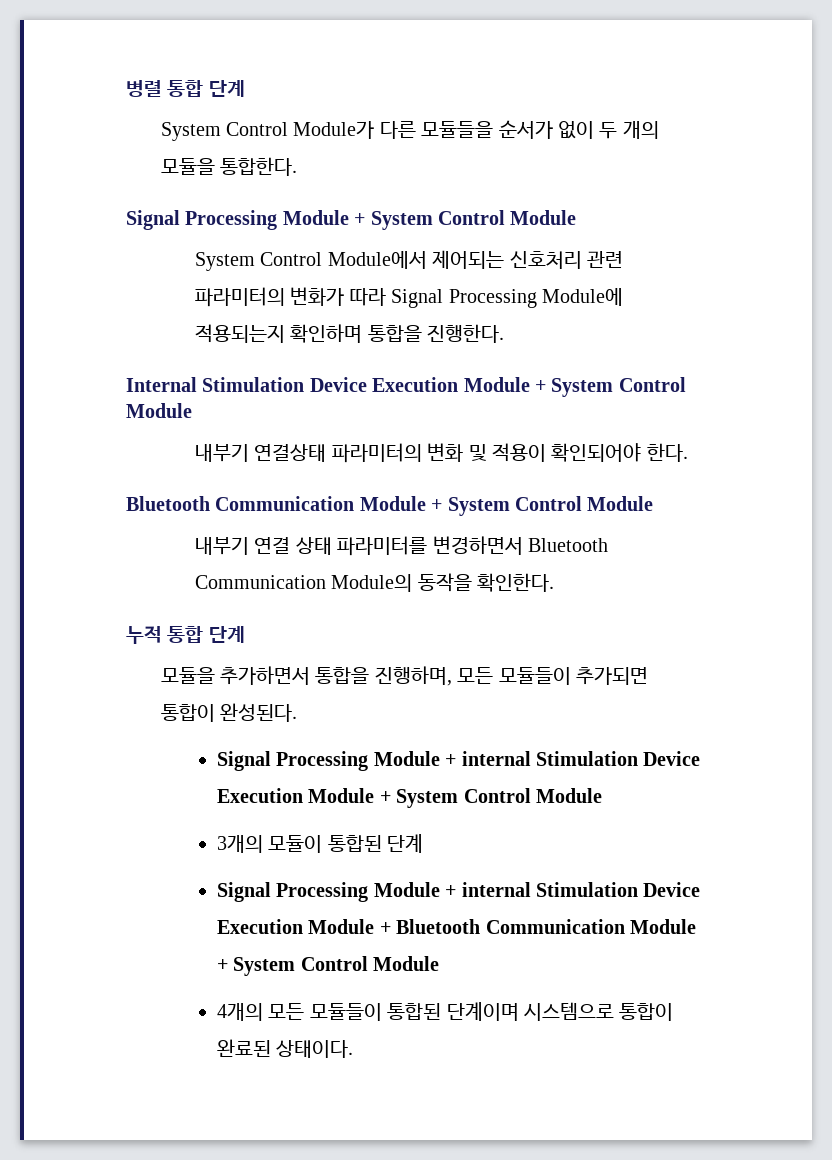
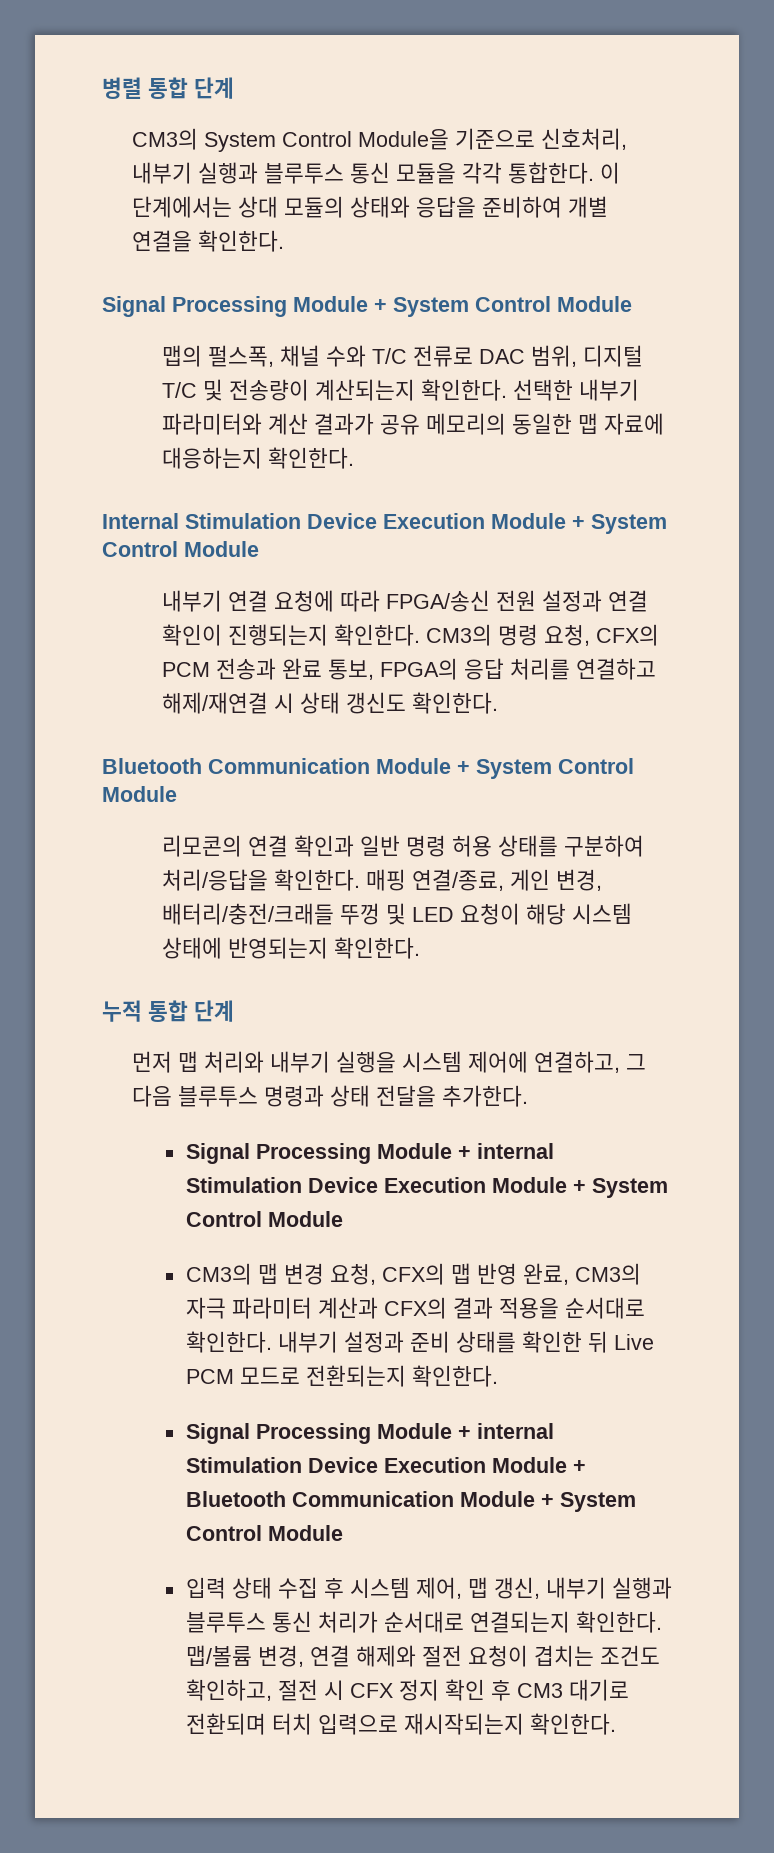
- System Control Module가 다른 모듈들을 순서가 없이 두 개의 모듈을 통합한다.
+ CM3의 System Control Module을 기준으로 신호처리, 내부기 실행과 블루투스 통신 모듈을 각각 통합한다. 이 단계에서는 상대 모듈의 상태와 응답을 준비하여 개별 연결을 확인한다.
- System Control Module에서 제어되는 신호처리 관련 파라미터의 변화가 따라 Signal Processing Module에 적용되는지 확인하며 통합을 진행한다.
+ 맵의 펄스폭, 채널 수와 T/C 전류로 DAC 범위, 디지털 T/C 및 전송량이 계산되는지 확인한다. 선택한 내부기 파라미터와 계산 결과가 공유 메모리의 동일한 맵 자료에 대응하는지 확인한다.
- 내부기 연결상태 파라미터의 변화 및 적용이 확인되어야 한다.
+ 내부기 연결 요청에 따라 FPGA/송신 전원 설정과 연결 확인이 진행되는지 확인한다. CM3의 명령 요청, CFX의 PCM 전송과 완료 통보, FPGA의 응답 처리를 연결하고 해제/재연결 시 상태 갱신도 확인한다.
  Bluetooth Communication Module + System Control Module
- 내부기 연결 상태 파라미터를 변경하면서 Bluetooth Communication Module의 동작을 확인한다.
+ 리모콘의 연결 확인과 일반 명령 허용 상태를 구분하여 처리/응답을 확인한다. 매핑 연결/종료, 게인 변경, 배터리/충전/크래들 뚜껑 및 LED 요청이 해당 시스템 상태에 반영되는지 확인한다.
  누적 통합 단계
- 모듈을 추가하면서 통합을 진행하며, 모든 모듈들이 추가되면 통합이 완성된다.
+ 먼저 맵 처리와 내부기 실행을 시스템 제어에 연결하고, 그 다음 블루투스 명령과 상태 전달을 추가한다.
- 3개의 모듈이 통합된 단계
+ CM3의 맵 변경 요청, CFX의 맵 반영 완료, CM3의 자극 파라미터 계산과 CFX의 결과 적용을 순서대로 확인한다. 내부기 설정과 준비 상태를 확인한 뒤 Live PCM 모드로 전환되는지 확인한다.
- 4개의 모든 모듈들이 통합된 단계이며 시스템으로 통합이 완료된 상태이다.
+ 입력 상태 수집 후 시스템 제어, 맵 갱신, 내부기 실행과 블루투스 통신 처리가 순서대로 연결되는지 확인한다. 맵/볼륨 변경, 연결 해제와 절전 요청이 겹치는 조건도 확인하고, 절전 시 CFX 정지 확인 후 CM3 대기로 전환되며 터치 입력으로 재시작되는지 확인한다.

